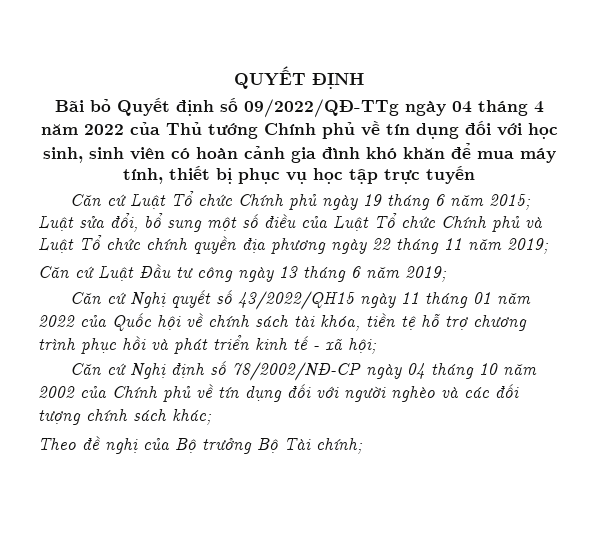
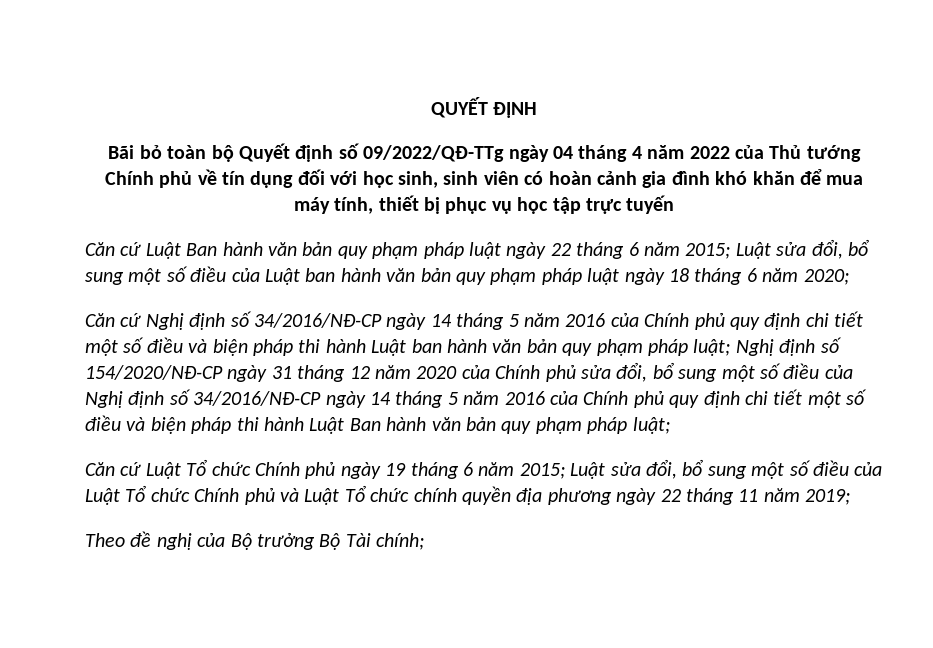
- Bãi bỏ Quyết định số 09/2022/QĐ-TTg ngày 04 tháng 4 năm 2022 của Thủ tướng Chính phủ về tín dụng đối với học sinh, sinh viên có hoàn cảnh gia đình khó khăn để mua máy tính, thiết bị phục vụ học tập trực tuyến
+ Bãi bỏ toàn bộ Quyết định số 09/2022/QĐ-TTg ngày 04 tháng 4 năm 2022 của Thủ tướng Chính phủ về tín dụng đối với học sinh, sinh viên có hoàn cảnh gia đình khó khăn để mua máy tính, thiết bị phục vụ học tập trực tuyến
+ Căn cứ Luật Ban hành văn bản quy phạm pháp luật ngày 22 tháng 6 năm 2015; Luật sửa đổi, bổ sung một số điều của Luật ban hành văn bản quy phạm pháp luật ngày 18 tháng 6 năm 2020;
+ Căn cứ Nghị định số 34/2016/NĐ-CP ngày 14 tháng 5 năm 2016 của Chính phủ quy định chi tiết một số điều và biện pháp thi hành Luật ban hành văn bản quy phạm pháp luật; Nghị định số 154/2020/NĐ-CP ngày 31 tháng 12 năm 2020 của Chính phủ sửa đổi, bổ sung một số điều của Nghị định số 34/2016/NĐ-CP ngày 14 tháng 5 năm 2016 của Chính phủ quy định chi tiết một số điều và biện pháp thi hành Luật Ban hành văn bản quy phạm pháp luật;
- Căn cứ Luật Đầu tư công ngày 13 tháng 6 năm 2019;
- Căn cứ Nghị quyết số 43/2022/QH15 ngày 11 tháng 01 năm 2022 của Quốc hội về chính sách tài khóa, tiền tệ hỗ trợ chương trình phục hồi và phát triển kinh tế - xã hội;
- Căn cứ Nghị định số 78/2002/NĐ-CP ngày 04 tháng 10 năm 2002 của Chính phủ về tín dụng đối với người nghèo và các đối tượng chính sách khác;

